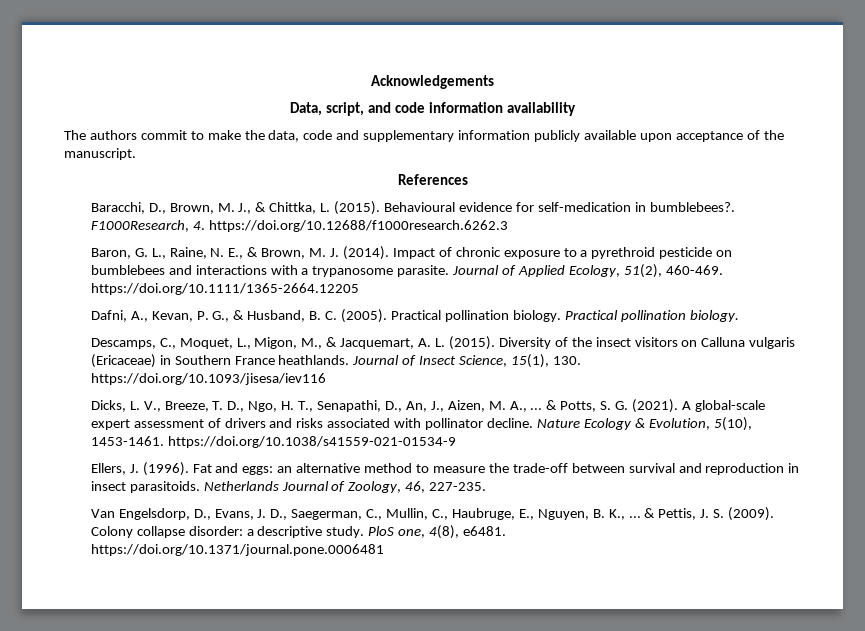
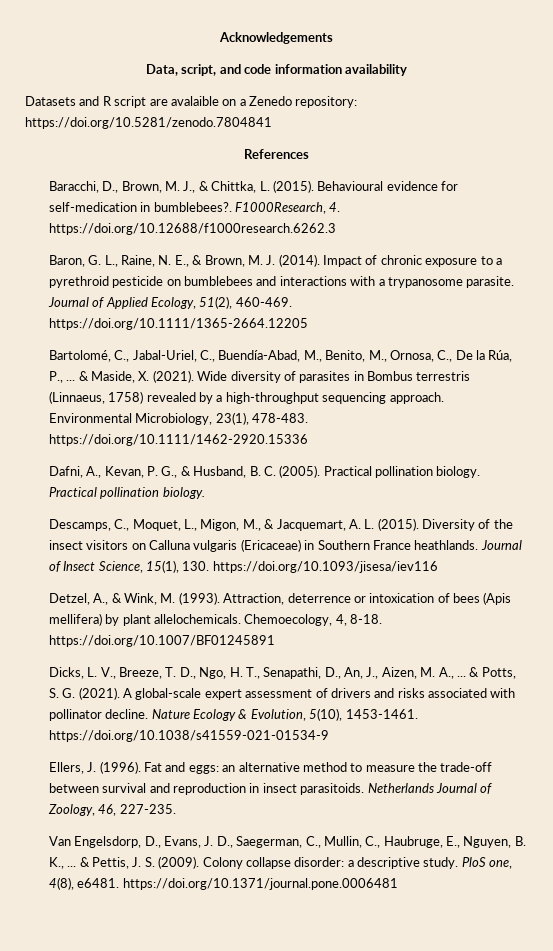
- The authors commit to make the data, code and supplementary information publicly available upon acceptance of the manuscript.
+ Datasets and R script are avalaible on a Zenedo repository: https://doi.org/10.5281/zenodo.7804841
+ Bartolomé, C., Jabal‐Uriel, C., Buendía‐Abad, M., Benito, M., Ornosa, C., De la Rúa, P., ... & Maside, X. (2021). Wide diversity of parasites in Bombus terrestris (Linnaeus, 1758) revealed by a high‐throughput sequencing approach. Environmental Microbiology, 23(1), 478-483. https://doi.org/10.1111/1462-2920.15336
+ Detzel, A., & Wink, M. (1993). Attraction, deterrence or intoxication of bees (Apis mellifera) by plant allelochemicals. Chemoecology, 4, 8-18. https://doi.org/10.1007/BF01245891

